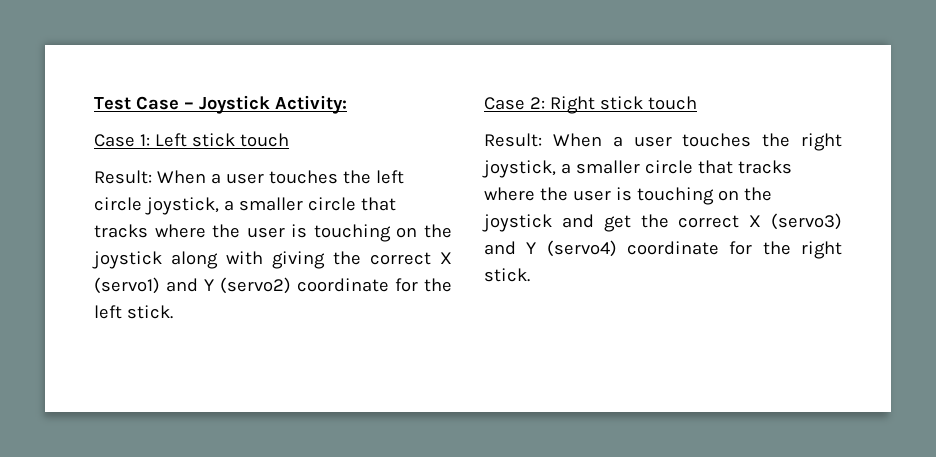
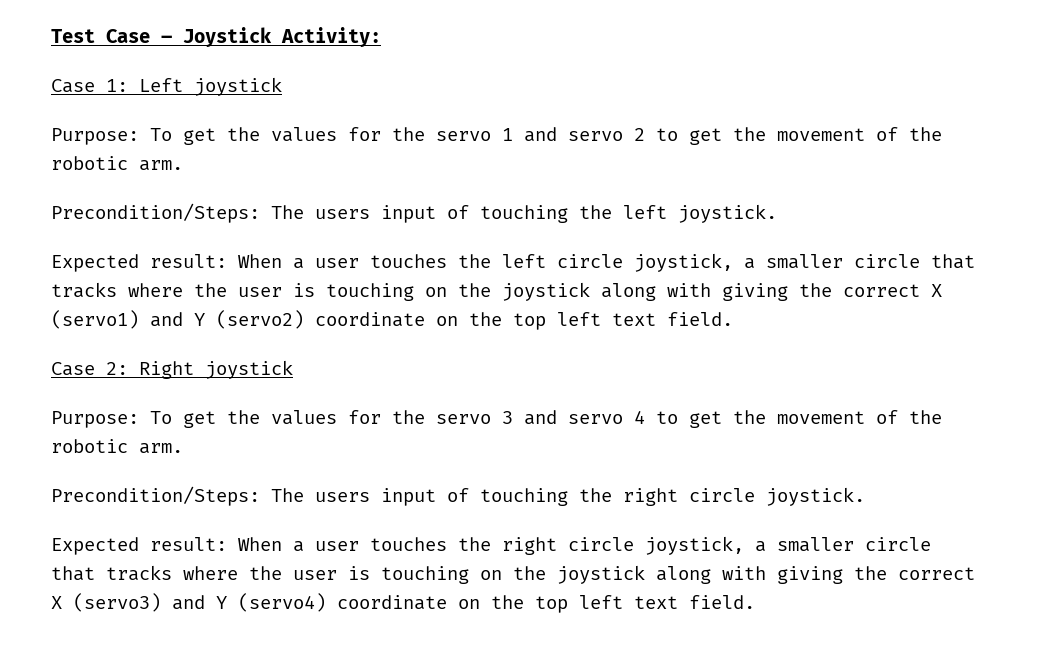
- Left stick touch
- Result:
+ Left joystick
+ Purpose: To get the values for the servo 1 and servo 2 to get the movement of the robotic arm.
+ Precondition/Steps: The users input of touching the left joystick.
+ Expected result:
- When a user touches the left circle joystick, a smaller circle that tracks where the user is touching on the joystick along with giving the correct X (servo1) and Y (servo2) coordinate for the left stick.
- Case 2: Right stick touch
- Result:
+ When a user touches the left circle joystick, a smaller circle that tracks where the user is touching on the joystick along with giving the correct X (servo1) and Y (servo2) coordinate on the top left text field.
+ Case 2: Right joystick
+ Purpose: To get the values for the servo 3 and servo 4 to get the movement of the robotic arm.
+ Precondition/Steps: The users input of touching the right circle joystick.
+ Expected result:
- When a user touches the right joystick, a smaller circle that tracks where the user is touching on the joystick and get the correct X (servo3) and Y (servo4) coordinate for the right stick.
+ When a user touches the right circle joystick, a smaller circle that tracks where the user is touching on the joystick along with giving the correct X (servo3) and Y (servo4) coordinate on the top left text field.

